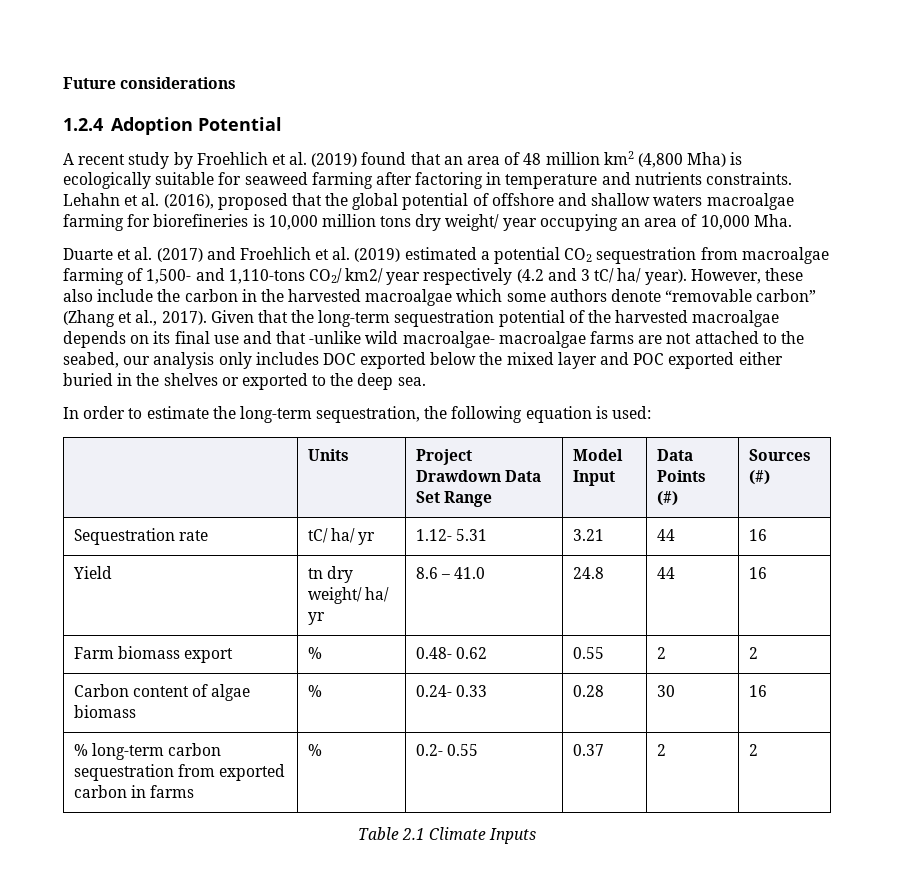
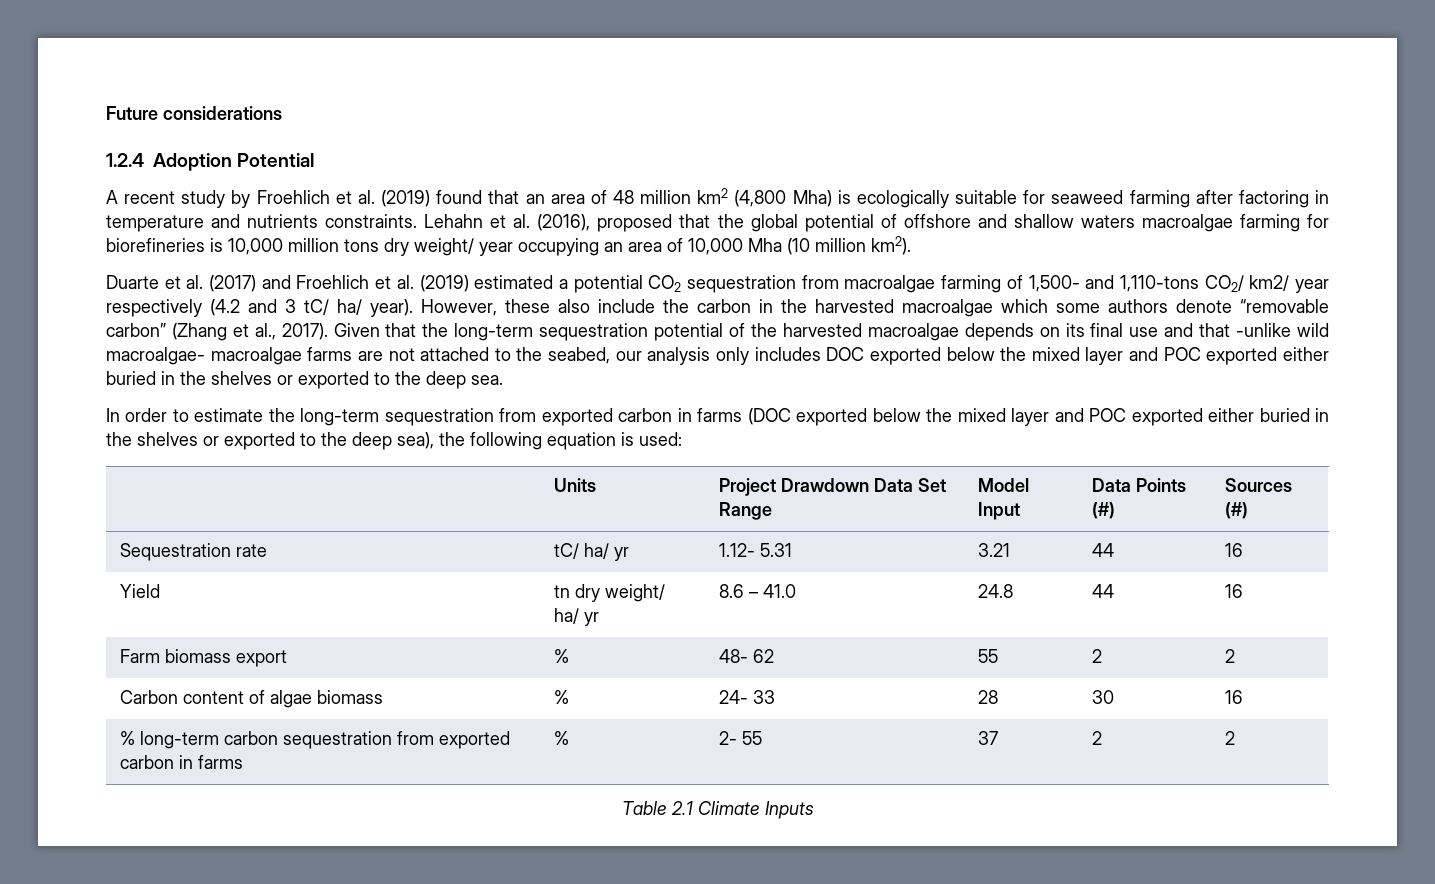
- Lehahn et al. (2016), proposed that the global potential of offshore and shallow waters macroalgae farming for biorefineries is 10,000 million tons dry weight/ year occupying an area of 10,000 Mha.
+ Lehahn et al. (2016), proposed that the global potential of offshore and shallow waters macroalgae farming for biorefineries is 10,000 million tons dry weight/ year occupying an area of 10,000 Mha (10 million km2).
- In order to estimate the long-term sequestration, the following equation is used:
+ In order to estimate the long-term sequestration from exported carbon in farms (DOC exported below the mixed layer and POC exported either buried in the shelves or exported to the deep sea), the following equation is used:
- Farm biomass export | % | 0.48- 0.62 | 0.55 | 2 | 2
+ Farm biomass export | % | 48- 62 | 55 | 2 | 2
- Carbon content of algae biomass | % | 0.24- 0.33 | 0.28 | 30 | 16
+ Carbon content of algae biomass | % | 24- 33 | 28 | 30 | 16
- % long-term carbon sequestration from exported carbon in farms | % | 0.2- 0.55 | 0.37 | 2 | 2
+ % long-term carbon sequestration from exported carbon in farms | % | 2- 55 | 37 | 2 | 2

